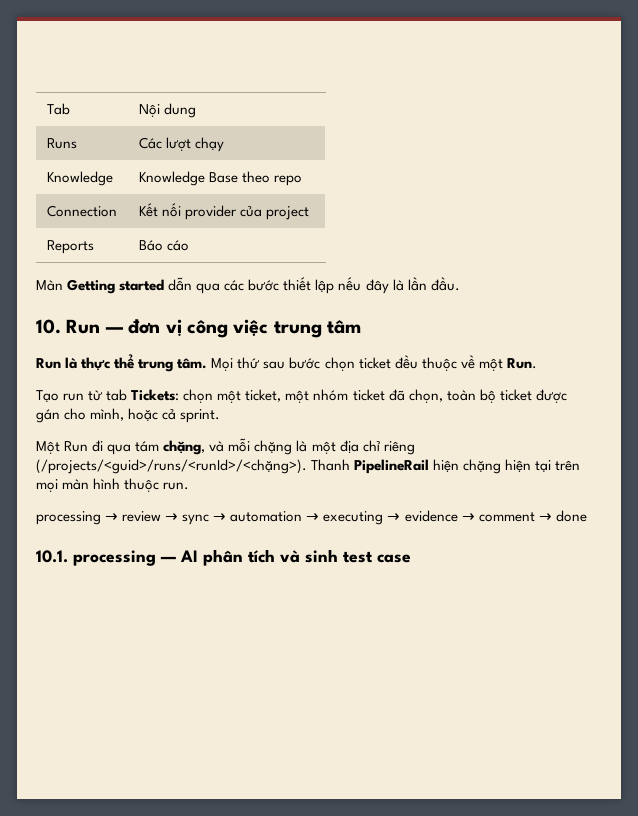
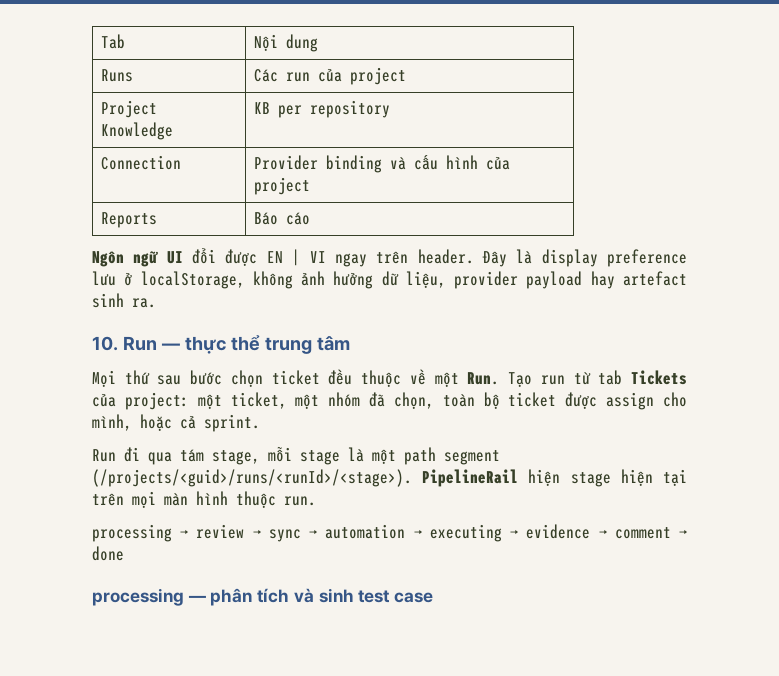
- Runs | Các lượt chạy
- Knowledge | Knowledge Base theo repo
- Connection | Kết nối provider của project
+ Runs | Các run của project
+ Project Knowledge | KB per repository
+ Connection | Provider binding và cấu hình của project
- Màn Getting started dẫn qua các bước thiết lập nếu đây là lần đầu.
- 10. Run — đơn vị công việc trung tâm
- Run là thực thể trung tâm. Mọi thứ sau bước chọn ticket đều thuộc về một Run.
- Tạo run từ tab Tickets: chọn một ticket, một nhóm ticket đã chọn, toàn bộ ticket được gán cho mình, hoặc cả sprint.
+ Ngôn ngữ UI đổi được EN | VI ngay trên header. Đây là display preference lưu ở localStorage, không ảnh hưởng dữ liệu, provider payload hay artefact sinh ra.
+ 10. Run — thực thể trung tâm
+ Mọi thứ sau bước chọn ticket đều thuộc về một Run. Tạo run từ tab Tickets của project: một ticket, một nhóm đã chọn, toàn bộ ticket được assign cho mình, hoặc cả sprint.
- Một Run đi qua tám chặng, và mỗi chặng là một địa chỉ riêng (/projects/<guid>/runs/<runId>/<chặng>). Thanh PipelineRail hiện chặng hiện tại trên mọi màn hình thuộc run.
+ Run đi qua tám stage, mỗi stage là một path segment (/projects/<guid>/runs/<runId>/<stage>). PipelineRail hiện stage hiện tại trên mọi màn hình thuộc run.
- 10.1. processing — AI phân tích và sinh test case
+ processing — phân tích và sinh test case

